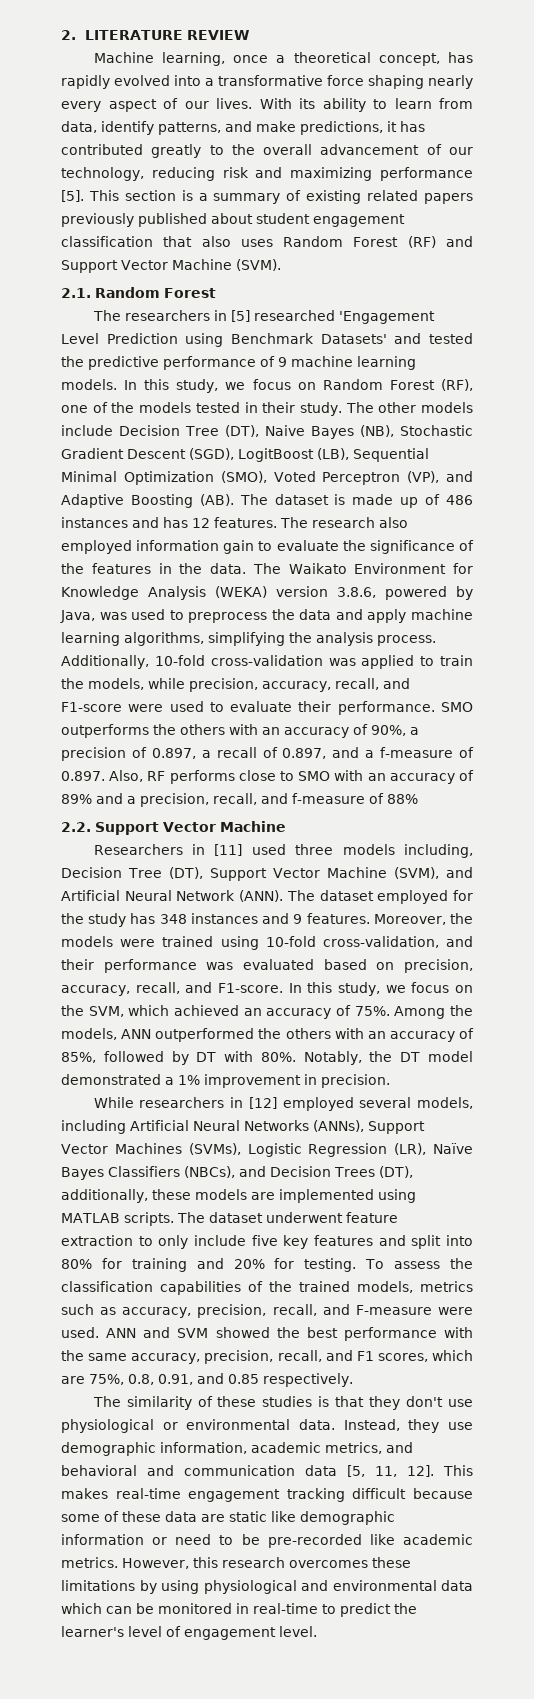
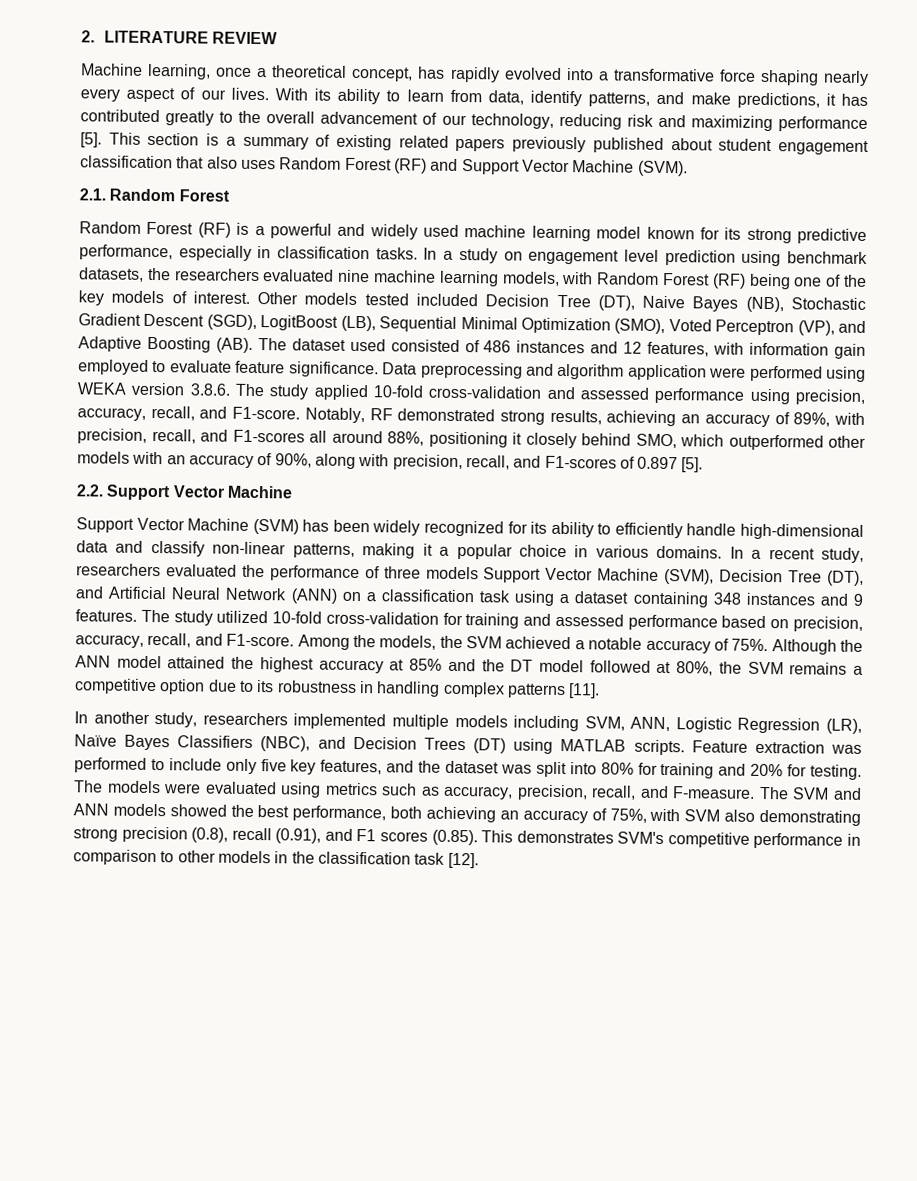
- The researchers in [5] researched 'Engagement Level Prediction using Benchmark Datasets' and tested the predictive performance of 9 machine learning models. In this study, we focus on Random Forest (RF), one of the models tested in their study. The other models include Decision Tree (DT), Naive Bayes (NB), Stochastic Gradient Descent (SGD), LogitBoost (LB), Sequential Minimal Optimization (SMO), Voted Perceptron (VP), and Adaptive Boosting (AB). The dataset is made up of 486 instances and has 12 features. The research also employed information gain to evaluate the significance of the features in the data. The Waikato Environment for Knowledge Analysis (WEKA) version 3.8.6, powered by Java, was used to preprocess the data and apply machine learning algorithms, simplifying the analysis process. Additionally, 10-fold cross-validation was applied to train the models, while precision, accuracy, recall, and F1-score were used to evaluate their performance. SMO outperforms the others with an accuracy of 90%, a precision of 0.897, a recall of 0.897, and a f-measure of 0.897. Also, RF performs close to SMO with an accuracy of 89% and a precision, recall, and f-measure of 88%
+ Random Forest (RF) is a powerful and widely used machine learning model known for its strong predictive performance, especially in classification tasks. In a study on engagement level prediction using benchmark datasets, the researchers evaluated nine machine learning models, with Random Forest (RF) being one of the key models of interest. Other models tested included Decision Tree (DT), Naive Bayes (NB), Stochastic Gradient Descent (SGD), LogitBoost (LB), Sequential Minimal Optimization (SMO), Voted Perceptron (VP), and Adaptive Boosting (AB). The dataset used consisted of 486 instances and 12 features, with information gain employed to evaluate feature significance. Data preprocessing and algorithm application were performed using WEKA version 3.8.6. The study applied 10-fold cross-validation and assessed performance using precision, accuracy, recall, and F1-score. Notably, RF demonstrated strong results, achieving an accuracy of 89%, with precision, recall, and F1-scores all around 88%, positioning it closely behind SMO, which outperformed other models with an accuracy of 90%, along with precision, recall, and F1-scores of 0.897 [5].
  2.2. Support Vector Machine
- Researchers in [11] used three models including, Decision Tree (DT), Support Vector Machine (SVM), and Artificial Neural Network (ANN). The dataset employed for the study has 348 instances and 9 features.
+ Support Vector Machine (SVM) has been widely recognized for its ability to efficiently handle high-dimensional data and classify non-linear patterns, making it a popular choice in various domains. In a recent study, researchers evaluated the performance of three models Support Vector Machine (SVM), Decision Tree (DT), and Artificial Neural Network (ANN) on a classification task using a dataset containing 348 instances and 9 features.
- Moreover, the models were trained using 10-fold cross-validation, and their performance was evaluated based on precision, accuracy, recall, and F1-score.
+ The study utilized 10-fold cross-validation for training and assessed performance based on precision, accuracy, recall, and F1-score.
- In this study, we focus on the SVM, which achieved an accuracy of 75%. Among the models, ANN outperformed the others with an accuracy of 85%, followed by DT with 80%. Notably, the DT model demonstrated a 1% improvement in precision.
- While researchers in [12] employed several models, including Artificial Neural Networks (ANNs), Support Vector Machines (SVMs), Logistic Regression (LR), Naïve Bayes Classifiers (NBCs), and Decision Trees (DT), additionally, these models are implemented using MATLAB scripts. The dataset underwent feature extraction to only include five key features and split into 80% for training and 20% for testing.
+ Among the models, the SVM achieved a notable accuracy of 75%. Although the ANN model attained the highest accuracy at 85% and the DT model followed at 80%, the SVM remains a competitive option due to its robustness in handling complex patterns [11].
+ In another study, researchers implemented multiple models including SVM, ANN, Logistic Regression (LR), Naïve Bayes Classifiers (NBC), and Decision Trees (DT) using MATLAB scripts. Feature extraction was performed to include only five key features, and the dataset was split into 80% for training and 20% for testing.
- To assess the classification capabilities of the trained models, metrics such as accuracy, precision, recall, and F-measure were used. ANN and SVM showed the best performance with the same accuracy, precision, recall, and F1 scores, which are 75%, 0.8, 0.91, and 0.85 respectively.
- The similarity of these studies is that they don't use physiological or environmental data. Instead, they use demographic information, academic metrics, and behavioral and communication data [5, 11, 12]. This makes real-time engagement tracking difficult because some of these data are static like demographic information or need to be pre-recorded like academic metrics. However, this research overcomes these limitations by using physiological and environmental data which can be monitored in real-time to predict the learner's level of engagement level.
+ The models were evaluated using metrics such as accuracy, precision, recall, and F-measure. The SVM and ANN models showed the best performance, both achieving an accuracy of 75%, with SVM also demonstrating strong precision (0.8), recall (0.91), and F1 scores (0.85). This demonstrates SVM's competitive performance in comparison to other models in the classification task [12].

